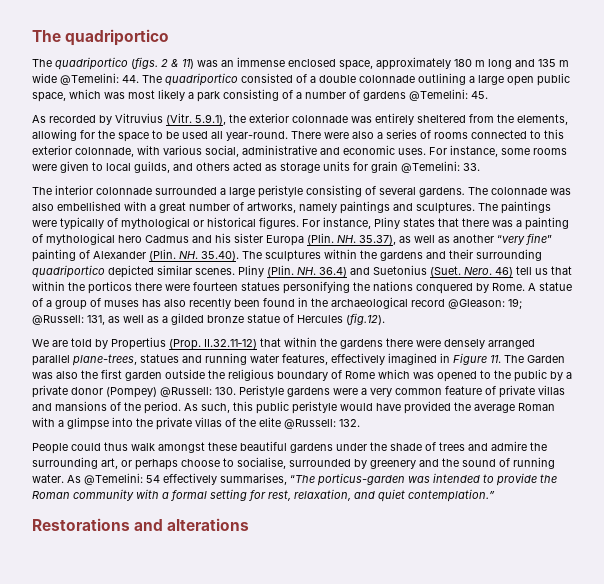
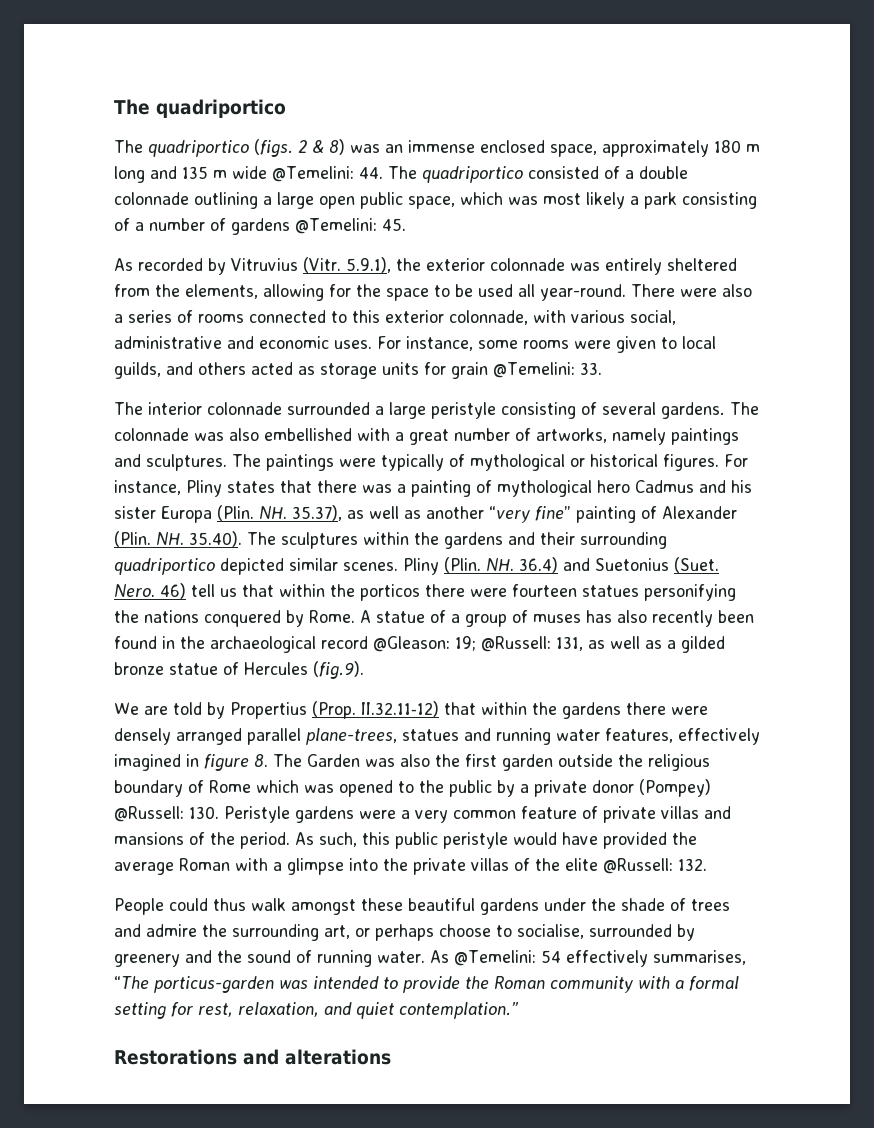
- The quadriportico (figs. 2 & 11) was an immense enclosed space, approximately 180 m long and 135 m wide @Temelini: 44. The quadriportico consisted of a double colonnade outlining a large open public space, which was most likely a park consisting of a number of gardens @Temelini: 45.
+ The quadriportico (figs. 2 & 8) was an immense enclosed space, approximately 180 m long and 135 m wide @Temelini: 44. The quadriportico consisted of a double colonnade outlining a large open public space, which was most likely a park consisting of a number of gardens @Temelini: 45.
- A statue of a group of muses has also recently been found in the archaeological record @Gleason: 19; @Russell: 131, as well as a gilded bronze statue of Hercules (fig.12).
+ A statue of a group of muses has also recently been found in the archaeological record @Gleason: 19; @Russell: 131, as well as a gilded bronze statue of Hercules (fig.9).
- II.32.11‑12) that within the gardens there were densely arranged parallel plane-trees, statues and running water features, effectively imagined in Figure 11. The Garden was also the first garden outside the religious boundary of Rome which was opened to the public by a private donor (Pompey) @Russell: 130. Peristyle gardens were a very common feature of private villas and mansions of the period.
+ II.32.11‑12) that within the gardens there were densely arranged parallel plane-trees, statues and running water features, effectively imagined in figure 8. The Garden was also the first garden outside the religious boundary of Rome which was opened to the public by a private donor (Pompey) @Russell: 130. Peristyle gardens were a very common feature of private villas and mansions of the period.

